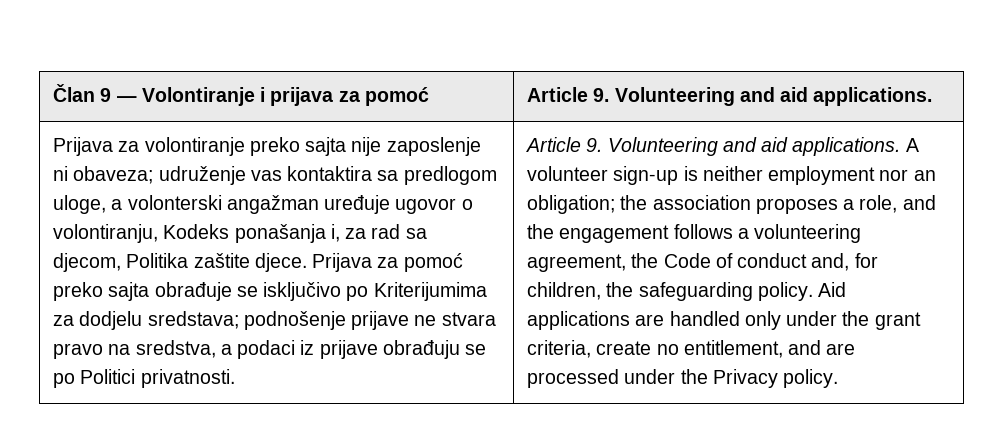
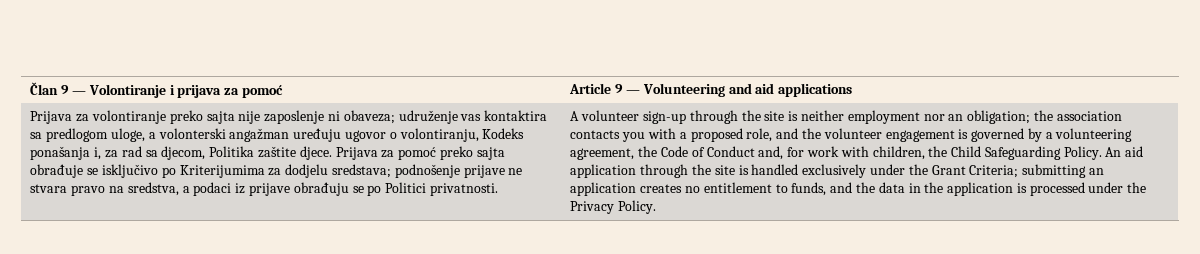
- Član 9 — Volontiranje i prijava za pomoć | Article 9. Volunteering and aid applications.
+ Član 9 — Volontiranje i prijava za pomoć | Article 9 — Volunteering and aid applications
- Prijava za volontiranje preko sajta nije zaposlenje ni obaveza; udruženje vas kontaktira sa predlogom uloge, a volonterski angažman uređuje ugovor o volontiranju, Kodeks ponašanja i, za rad sa djecom, Politika zaštite djece.
+ Prijava za volontiranje preko sajta nije zaposlenje ni obaveza; udruženje vas kontaktira sa predlogom uloge, a volonterski angažman uređuju ugovor o volontiranju, Kodeks ponašanja i, za rad sa djecom, Politika zaštite djece.
- Article 9. Volunteering and aid applications. A volunteer sign-up is neither employment nor an obligation; the association proposes a role, and the engagement follows a volunteering agreement, the Code of conduct and, for children, the safeguarding policy. Aid applications are handled only under the grant criteria, create no entitlement, and are processed under the Privacy policy.
+ A volunteer sign-up through the site is neither employment nor an obligation; the association contacts you with a proposed role, and the volunteer engagement is governed by a volunteering agreement, the Code of Conduct and, for work with children, the Child Safeguarding Policy. An aid application through the site is handled exclusively under the Grant Criteria; submitting an application creates no entitlement to funds, and the data in the application is processed under the Privacy Policy.

